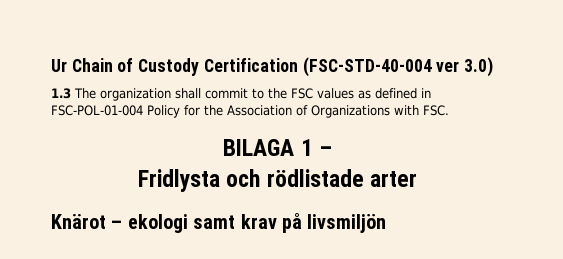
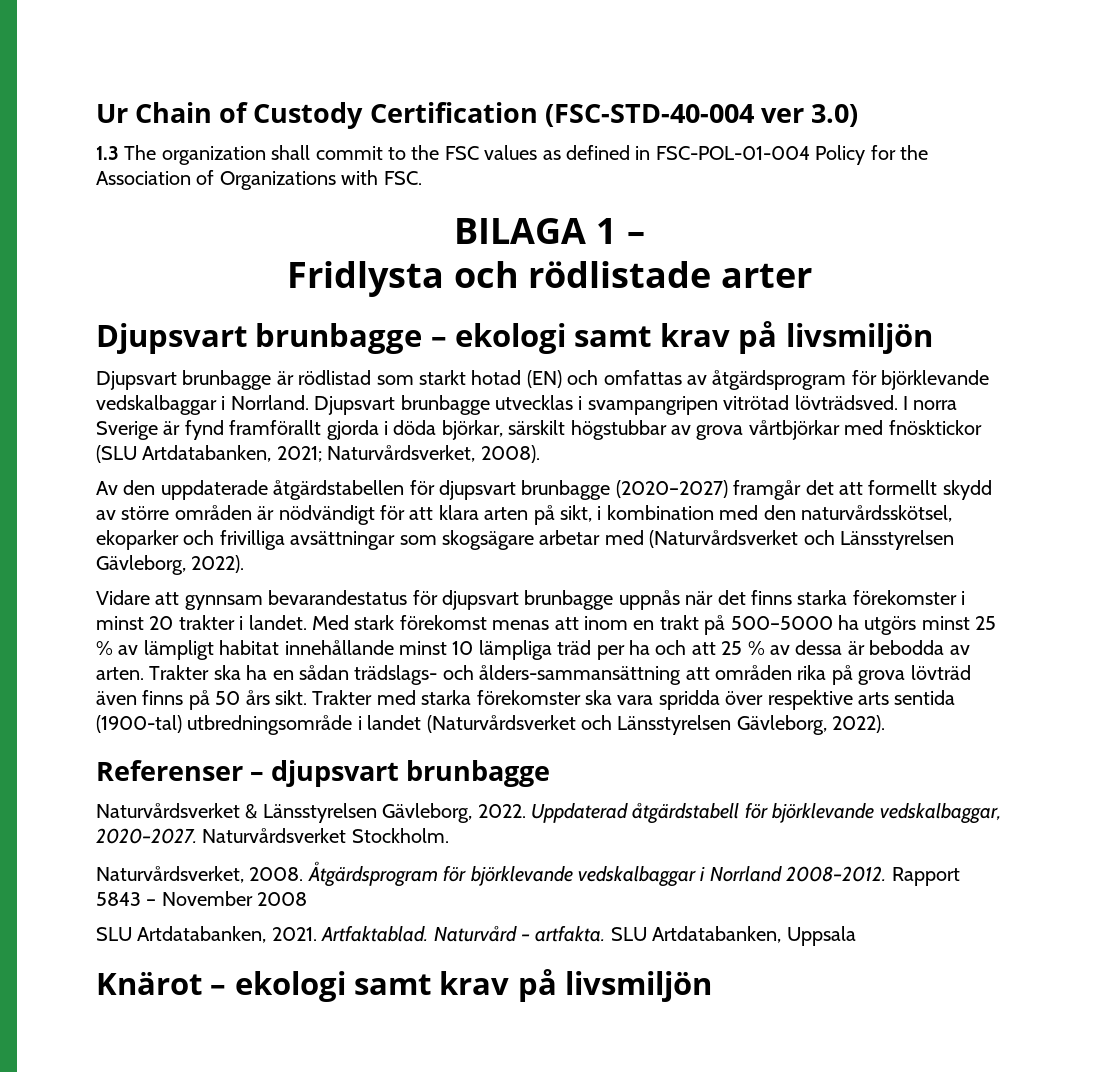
+ Djupsvart brunbagge – ekologi samt krav på livsmiljön
+ Djupsvart brunbagge är rödlistad som starkt hotad (EN) och omfattas av åtgärdsprogram för björklevande vedskalbaggar i Norrland. Djupsvart brunbagge utvecklas i svampangripen vitrötad lövträdsved. I norra Sverige är fynd framförallt gjorda i döda björkar, särskilt högstubbar av grova vårtbjörkar med fnösktickor (SLU Artdatabanken, 2021; Naturvårdsverket, 2008).
+ Av den uppdaterade åtgärdstabellen för djupsvart brunbagge (2020–2027) framgår det att formellt skydd av större områden är nödvändigt för att klara arten på sikt, i kombination med den naturvårdsskötsel, ekoparker och frivilliga avsättningar som skogsägare arbetar med (Naturvårdsverket och Länsstyrelsen Gävleborg, 2022).
+ Vidare att gynnsam bevarandestatus för djupsvart brunbagge uppnås när det finns starka förekomster i minst 20 trakter i landet. Med stark förekomst menas att inom en trakt på 500–5000 ha utgörs minst 25 % av lämpligt habitat innehållande minst 10 lämpliga träd per ha och att 25 % av dessa är bebodda av arten. Trakter ska ha en sådan trädslags- och ålders-sammansättning att områden rika på grova lövträd även finns på 50 års sikt. Trakter med starka förekomster ska vara spridda över respektive arts sentida (1900-tal) utbredningsområde i landet (Naturvårdsverket och Länsstyrelsen Gävleborg, 2022).
+ Referenser – djupsvart brunbagge
+ Naturvårdsverket & Länsstyrelsen Gävleborg, 2022. Uppdaterad åtgärdstabell för björklevande vedskalbaggar, 2020–2027. Naturvårdsverket Stockholm.
+ Naturvårdsverket, 2008. Åtgärdsprogram för björklevande vedskalbaggar i Norrland 2008–2012. Rapport 5843 – November 2008
+ SLU Artdatabanken, 2021. Artfaktablad. Naturvård – artfakta. SLU Artdatabanken, Uppsala

